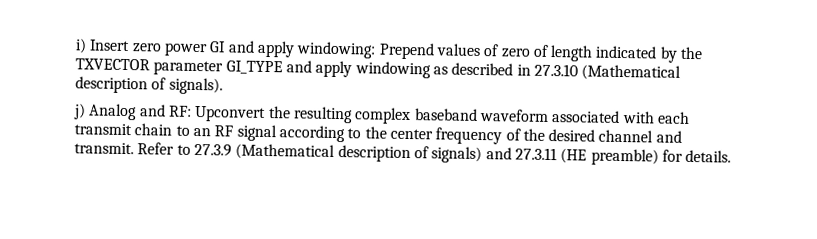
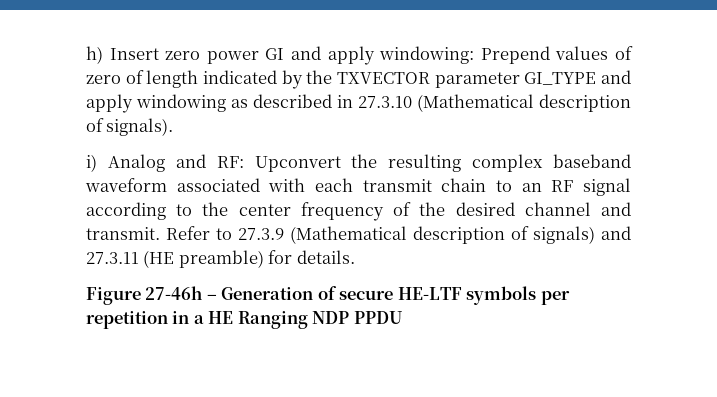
- i) Insert zero power GI and apply windowing: Prepend values of zero of length indicated by the TXVECTOR parameter GI_TYPE and apply windowing as described in 27.3.10 (Mathematical description of signals).
+ h) Insert zero power GI and apply windowing: Prepend values of zero of length indicated by the TXVECTOR parameter GI_TYPE and apply windowing as described in 27.3.10 (Mathematical description of signals).
- j) Analog and RF: Upconvert the resulting complex baseband waveform associated with each transmit chain to an RF signal according to the center frequency of the desired channel and transmit.
+ i) Analog and RF: Upconvert the resulting complex baseband waveform associated with each transmit chain to an RF signal according to the center frequency of the desired channel and transmit.
+ Figure 27-46h – Generation of secure HE-LTF symbols per repetition in a HE Ranging NDP PPDU

